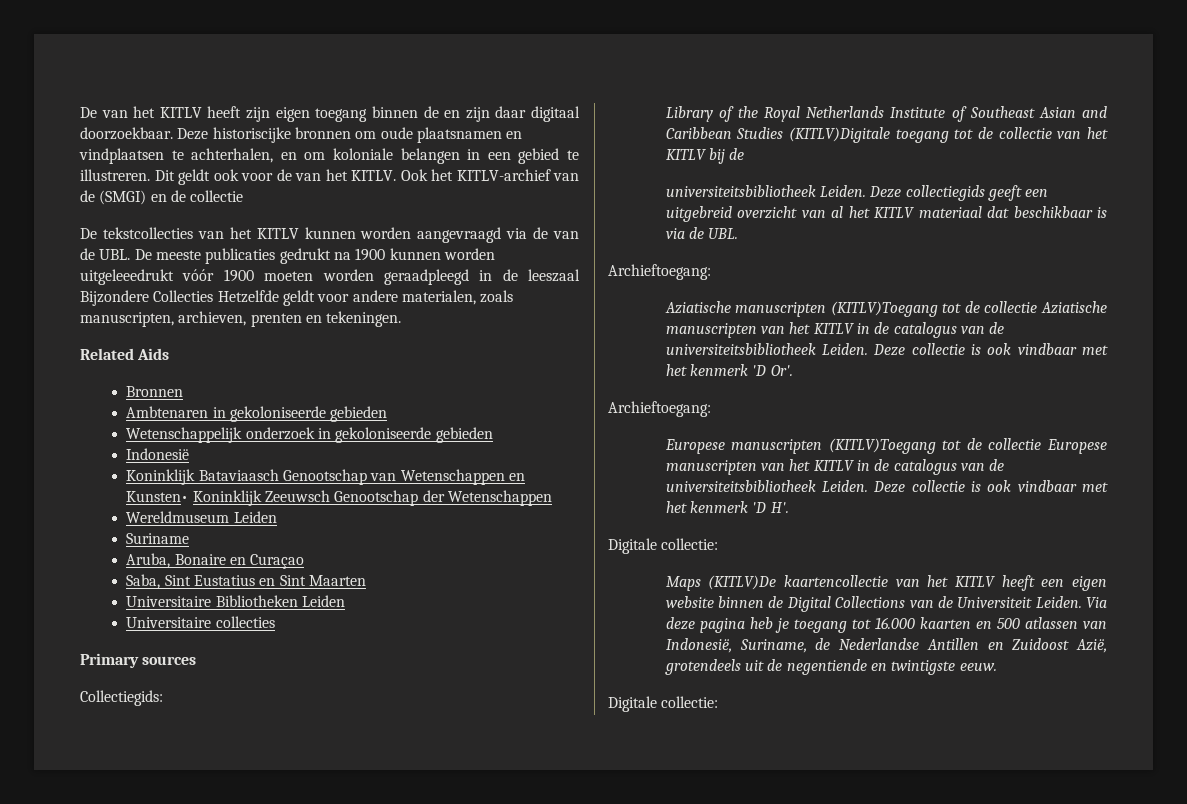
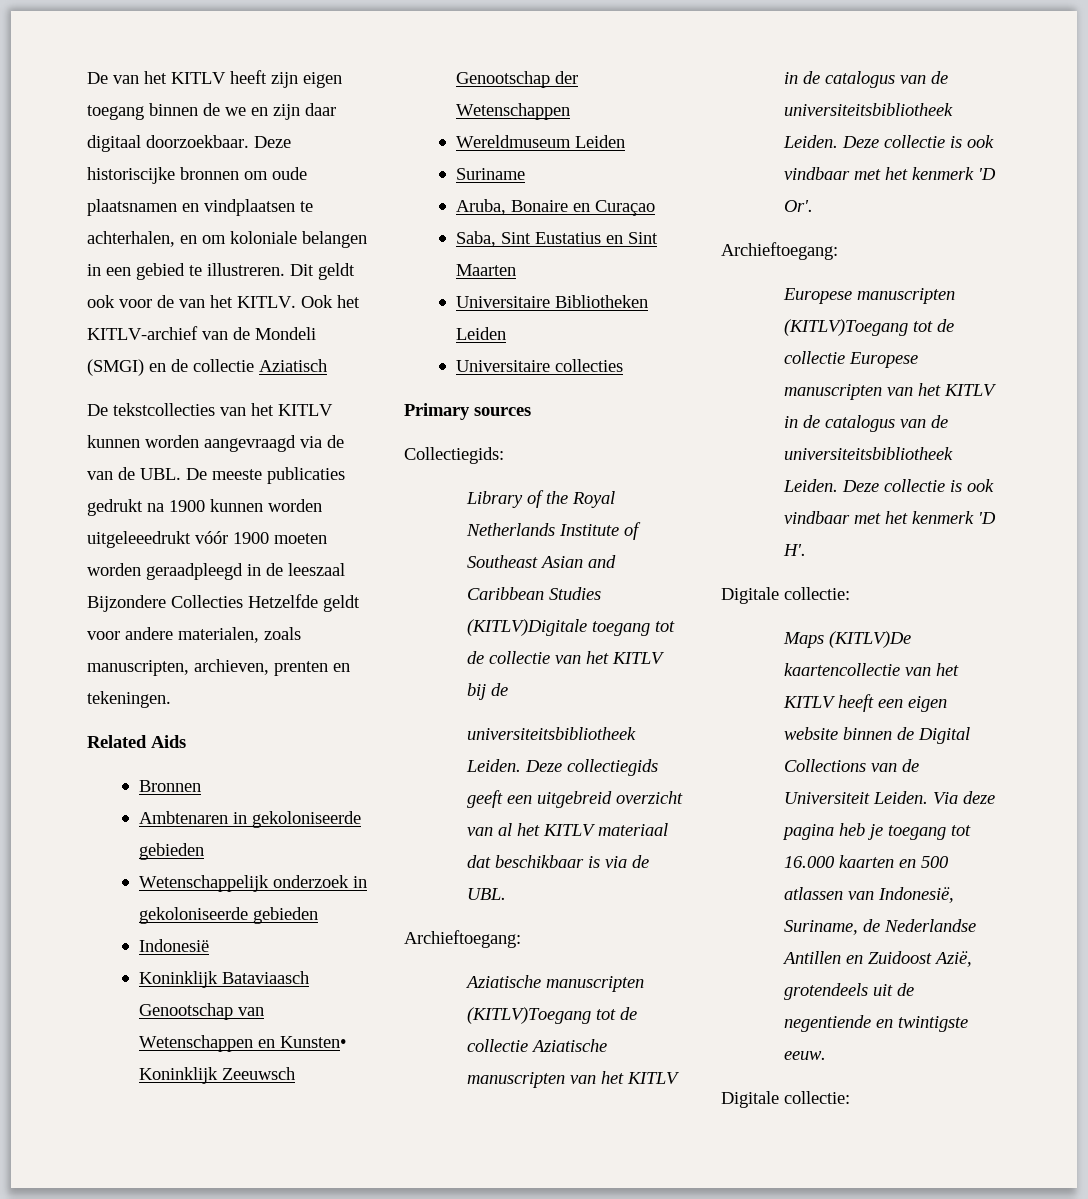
- De van het KITLV heeft zijn eigen toegang binnen de en zijn daar digitaal doorzoekbaar.
+ De van het KITLV heeft zijn eigen toegang binnen de we en zijn daar digitaal doorzoekbaar.
- Ook het KITLV-archief van de (SMGI) en de collectie
+ Ook het KITLV-archief van de Mondeli (SMGI) en de collectie Aziatisch

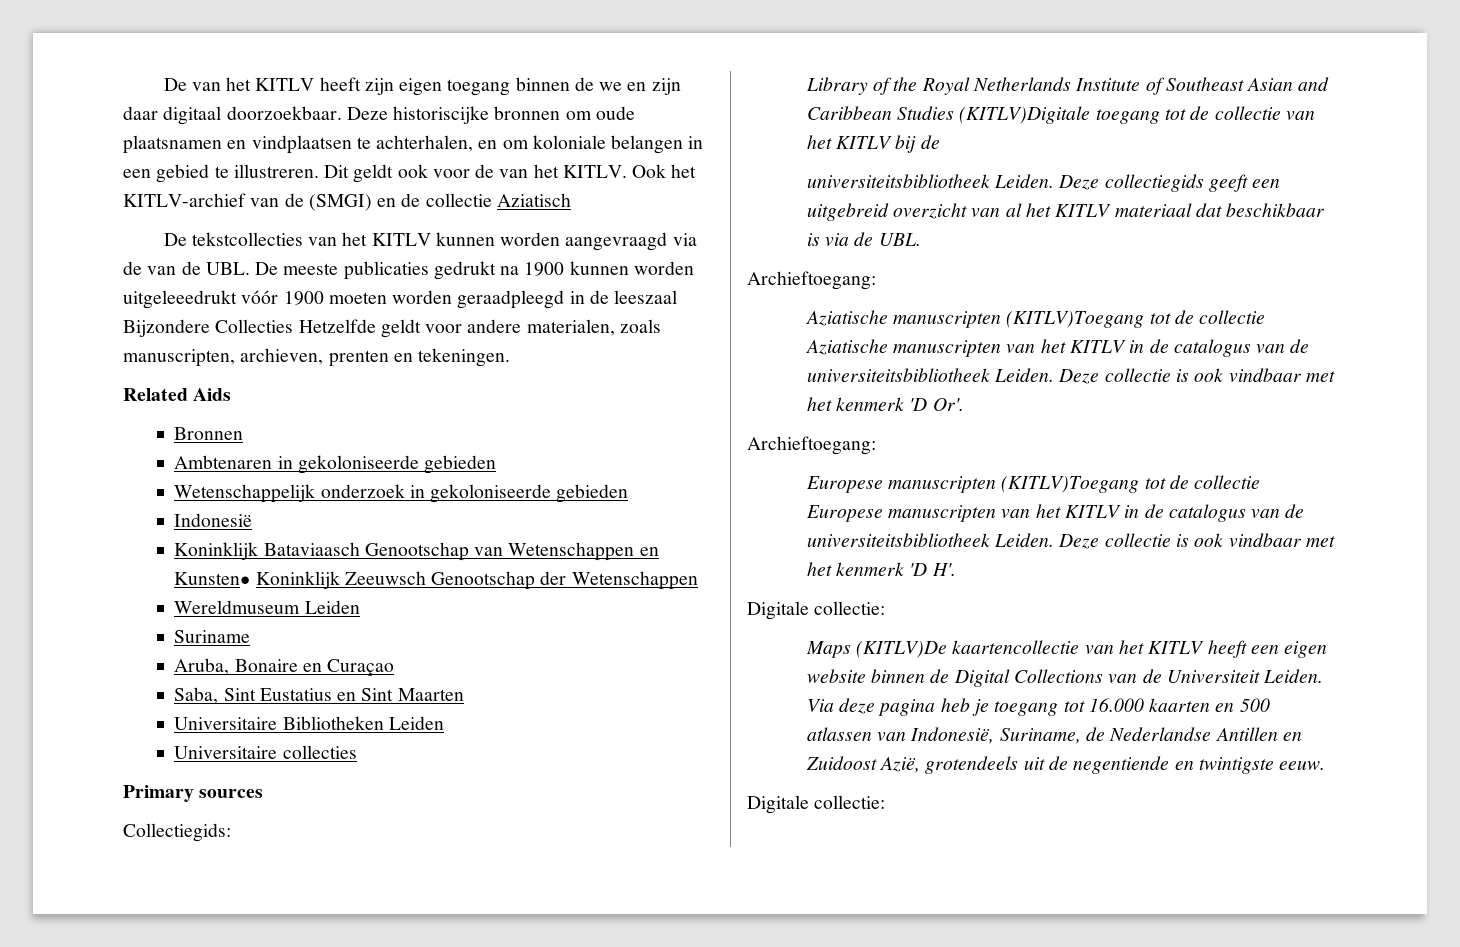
- Ook het KITLV-archief van de Mondeli (SMGI) en de collectie Aziatisch
+ Ook het KITLV-archief van de (SMGI) en de collectie Aziatisch

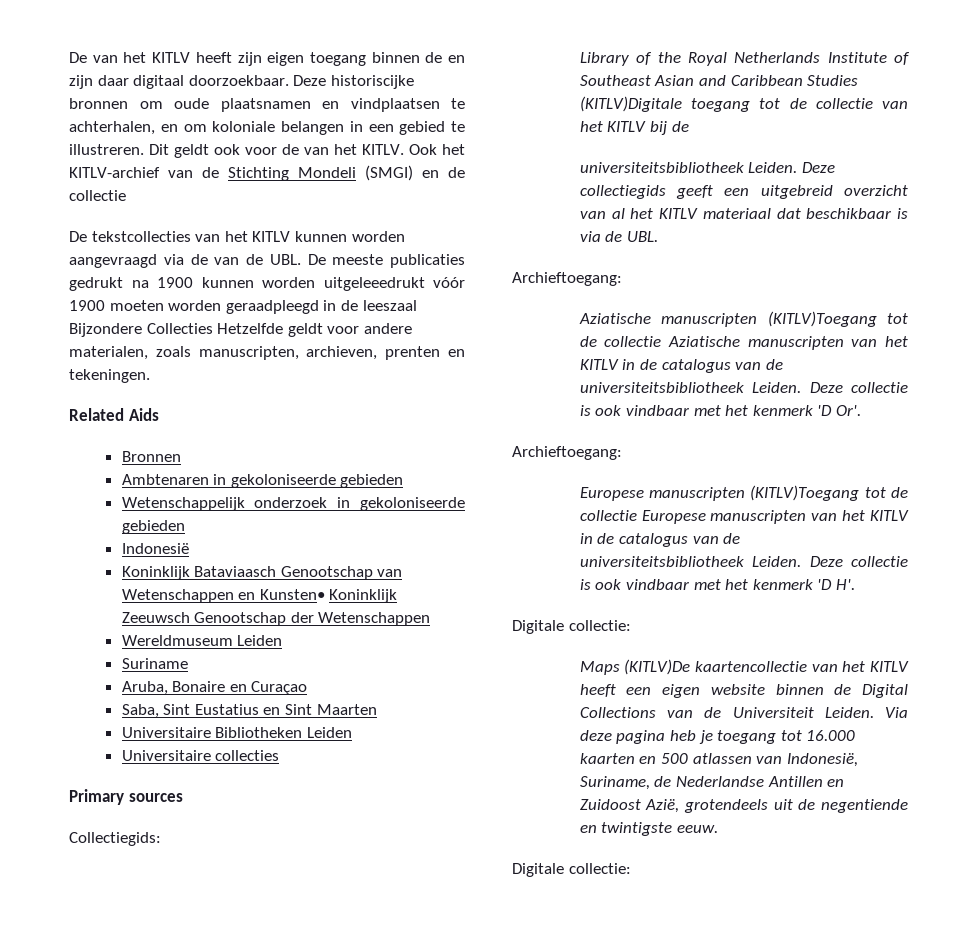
- De van het KITLV heeft zijn eigen toegang binnen de we en zijn daar digitaal doorzoekbaar.
+ De van het KITLV heeft zijn eigen toegang binnen de en zijn daar digitaal doorzoekbaar.
- Ook het KITLV-archief van de (SMGI) en de collectie Aziatisch
+ Ook het KITLV-archief van de Stichting Mondeli (SMGI) en de collectie

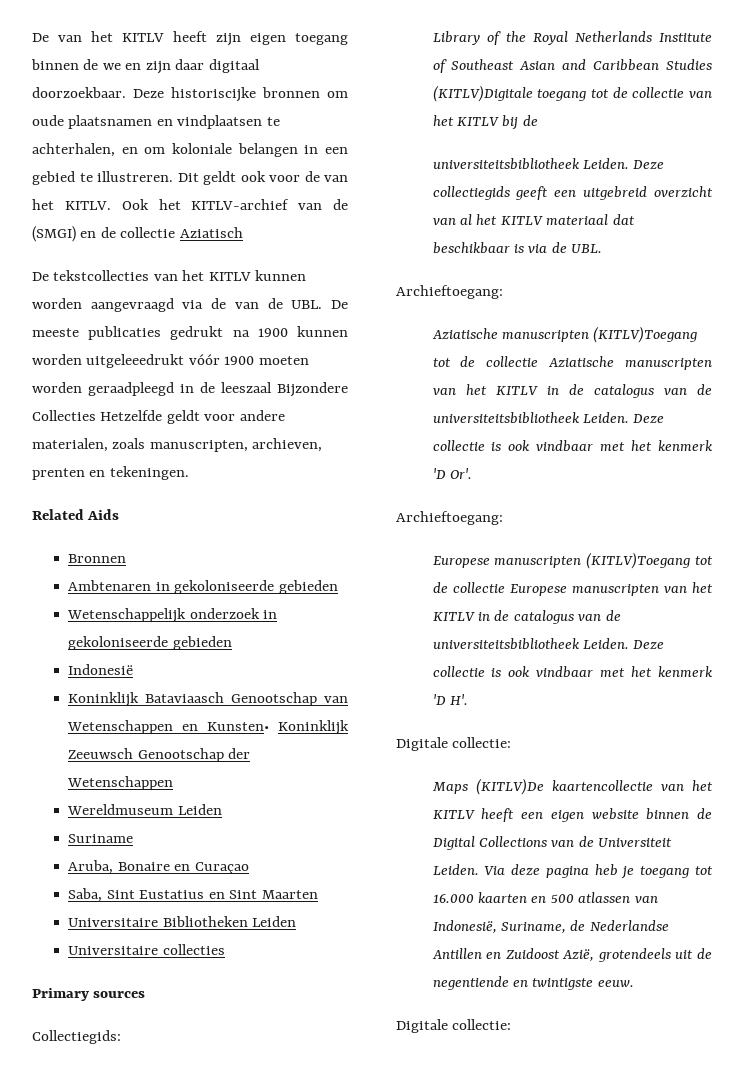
- De van het KITLV heeft zijn eigen toegang binnen de en zijn daar digitaal doorzoekbaar.
+ De van het KITLV heeft zijn eigen toegang binnen de we en zijn daar digitaal doorzoekbaar.
- Ook het KITLV-archief van de Stichting Mondeli (SMGI) en de collectie
+ Ook het KITLV-archief van de (SMGI) en de collectie Aziatisch

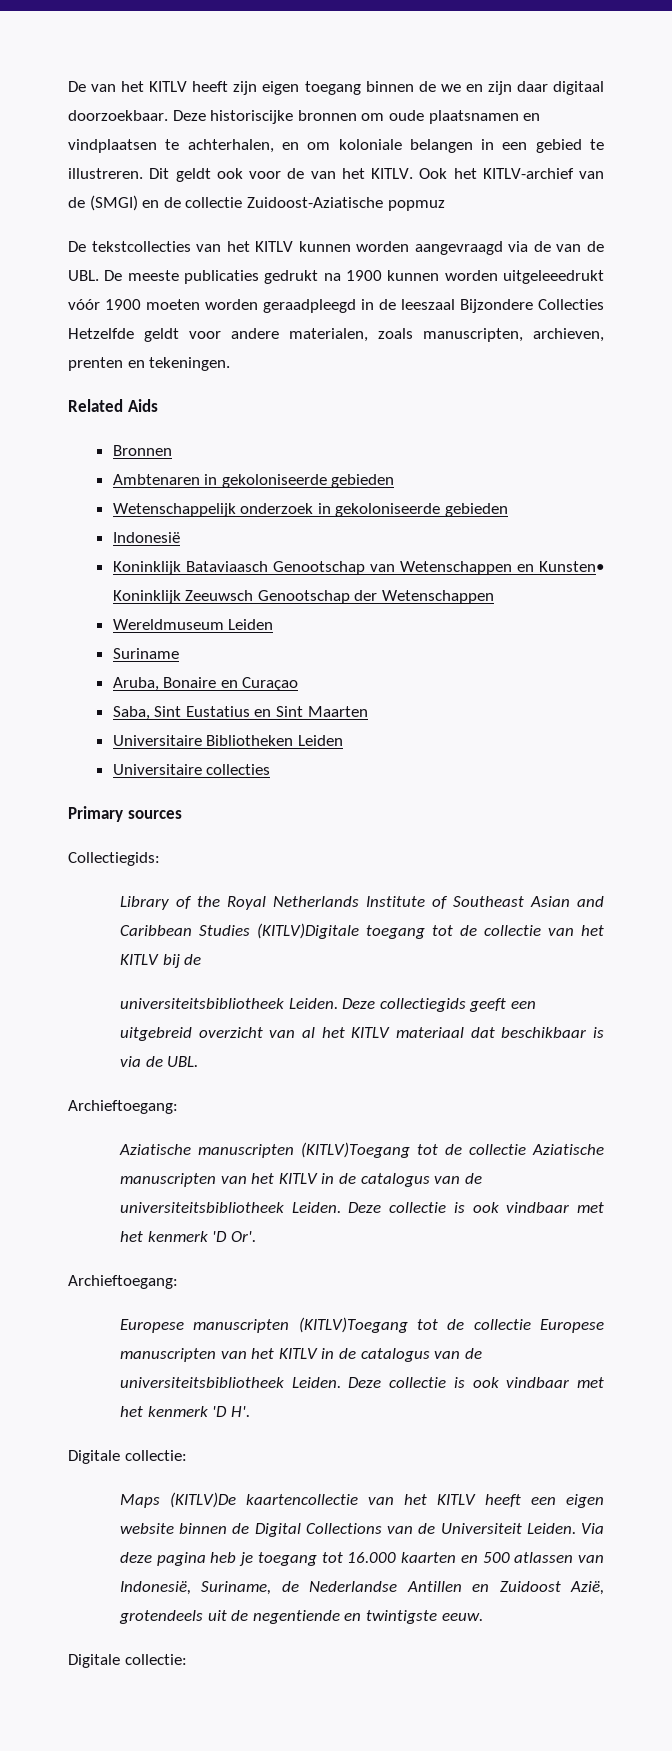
- Ook het KITLV-archief van de (SMGI) en de collectie Aziatisch
+ Ook het KITLV-archief van de (SMGI) en de collectie Zuidoost-Aziatische popmuz

